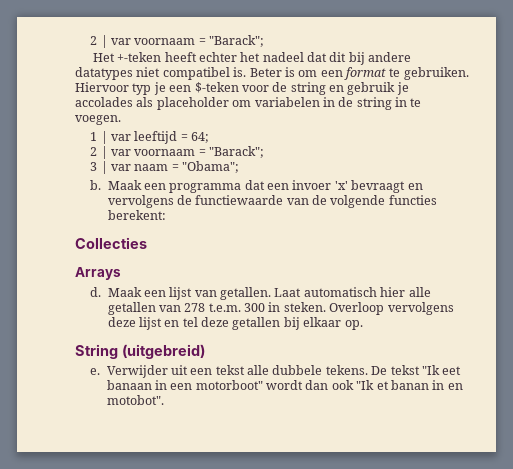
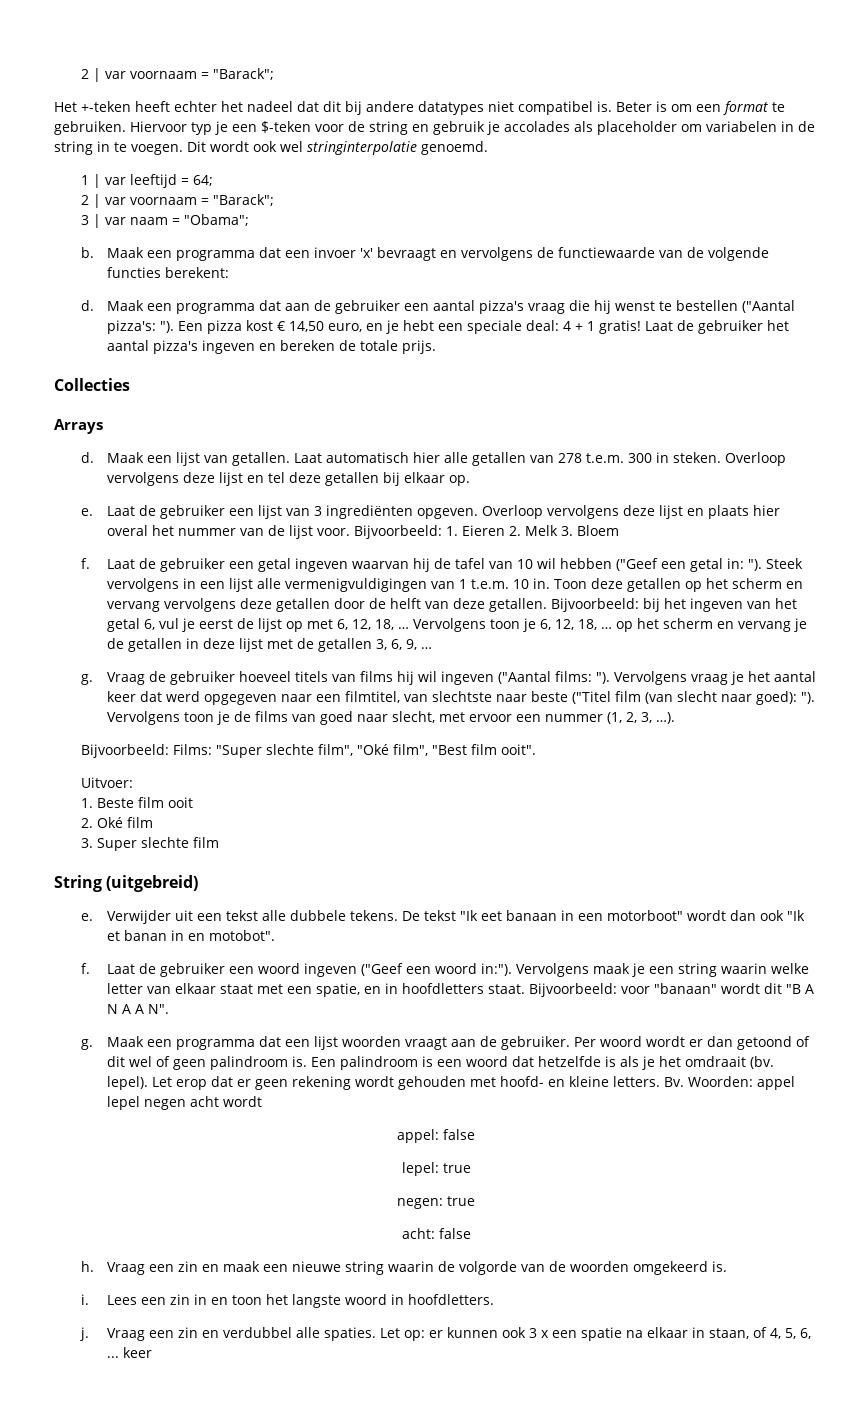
+ Dit wordt ook wel stringinterpolatie genoemd.
+ d. Maak een programma dat aan de gebruiker een aantal pizza's vraag die hij wenst te bestellen ("Aantal pizza's: "). Een pizza kost € 14,50 euro, en je hebt een speciale deal: 4 + 1 gratis! Laat de gebruiker het aantal pizza's ingeven en bereken de totale prijs.
+ e. Laat de gebruiker een lijst van 3 ingrediënten opgeven. Overloop vervolgens deze lijst en plaats hier overal het nummer van de lijst voor. Bijvoorbeeld: 1. Eieren 2. Melk 3. Bloem
+ f. Laat de gebruiker een getal ingeven waarvan hij de tafel van 10 wil hebben ("Geef een getal in: "). Steek vervolgens in een lijst alle vermenigvuldigingen van 1 t.e.m. 10 in. Toon deze getallen op het scherm en vervang vervolgens deze getallen door de helft van deze getallen. Bijvoorbeeld: bij het ingeven van het getal 6, vul je eerst de lijst op met 6, 12, 18, … Vervolgens toon je 6, 12, 18, … op het scherm en vervang je de getallen in deze lijst met de getallen 3, 6, 9, …
+ g. Vraag de gebruiker hoeveel titels van films hij wil ingeven ("Aantal films: "). Vervolgens vraag je het aantal keer dat werd opgegeven naar een filmtitel, van slechtste naar beste ("Titel film (van slecht naar goed): "). Vervolgens toon je de films van goed naar slecht, met ervoor een nummer (1, 2, 3, …).
+ Bijvoorbeeld: Films: "Super slechte film", "Oké film", "Best film ooit".
+ Uitvoer:
+ 1. Beste film ooit
+ 2. Oké film
+ 3. Super slechte film
+ f. Laat de gebruiker een woord ingeven ("Geef een woord in:"). Vervolgens maak je een string waarin welke letter van elkaar staat met een spatie, en in hoofdletters staat. Bijvoorbeeld: voor "banaan" wordt dit "B A N A A N".
+ g. Maak een programma dat een lijst woorden vraagt aan de gebruiker. Per woord wordt er dan getoond of dit wel of geen palindroom is. Een palindroom is een woord dat hetzelfde is als je het omdraait (bv. lepel). Let erop dat er geen rekening wordt gehouden met hoofd- en kleine letters. Bv. Woorden: appel lepel negen acht wordt
+ appel: false
+ lepel: true
+ negen: true
+ acht: false
+ h. Vraag een zin en maak een nieuwe string waarin de volgorde van de woorden omgekeerd is.
+ i. Lees een zin in en toon het langste woord in hoofdletters.
+ j. Vraag een zin en verdubbel alle spaties. Let op: er kunnen ook 3 x een spatie na elkaar in staan, of 4, 5, 6, ... keer

